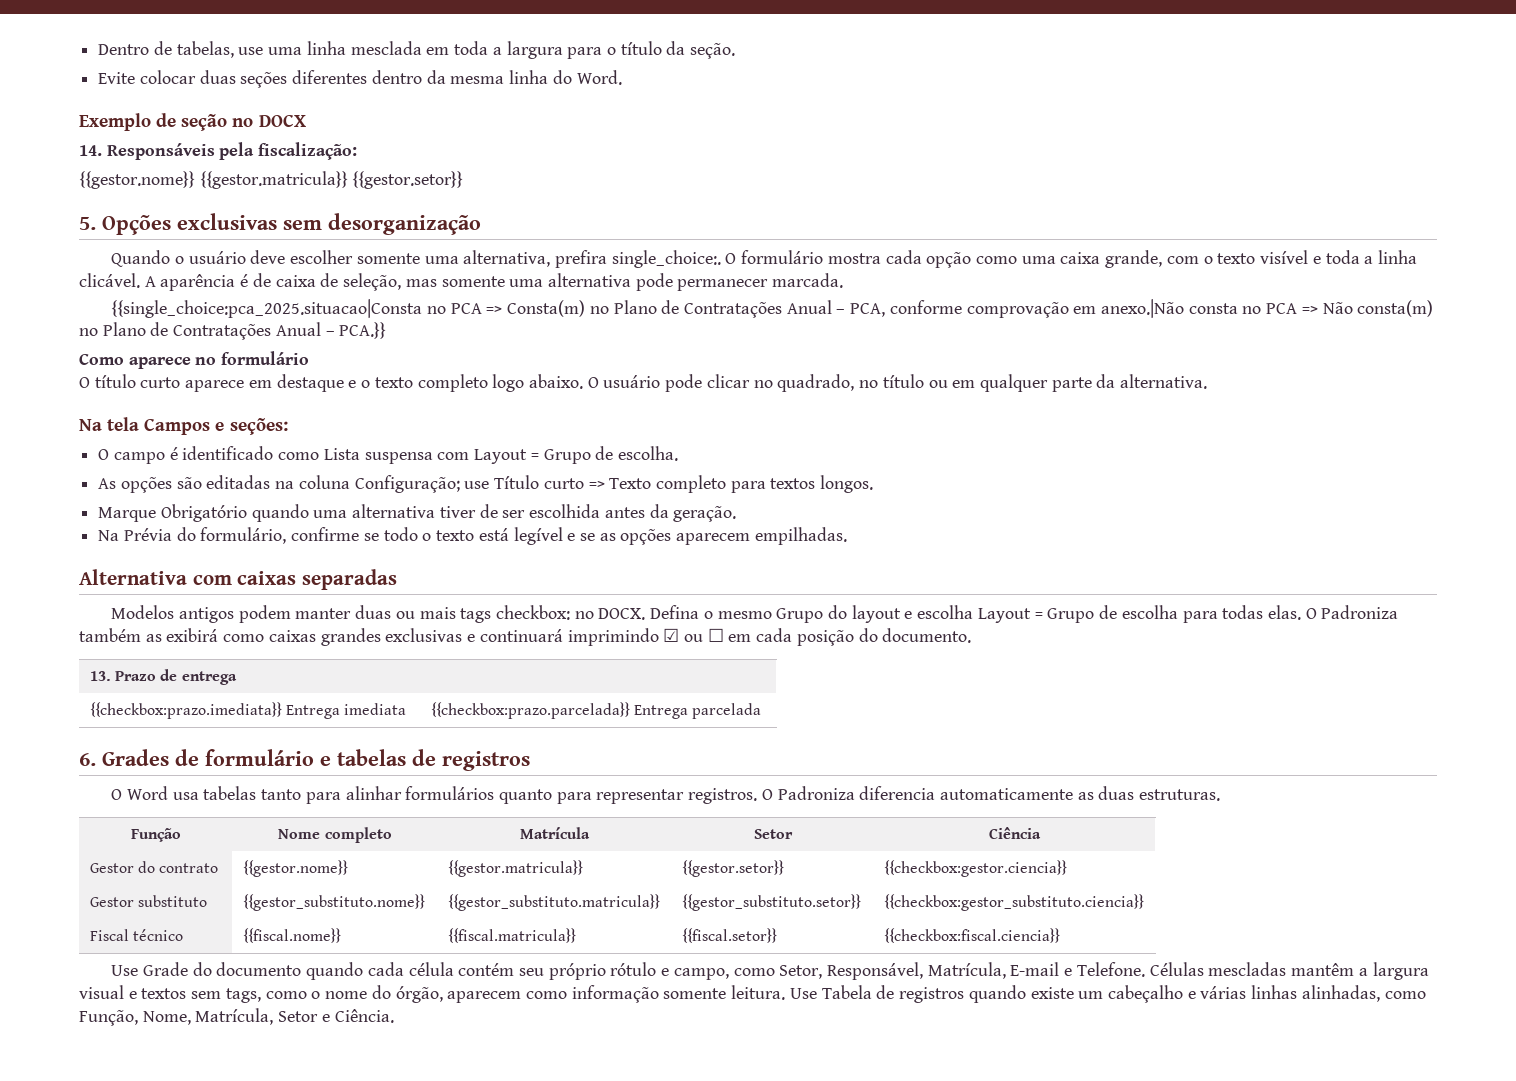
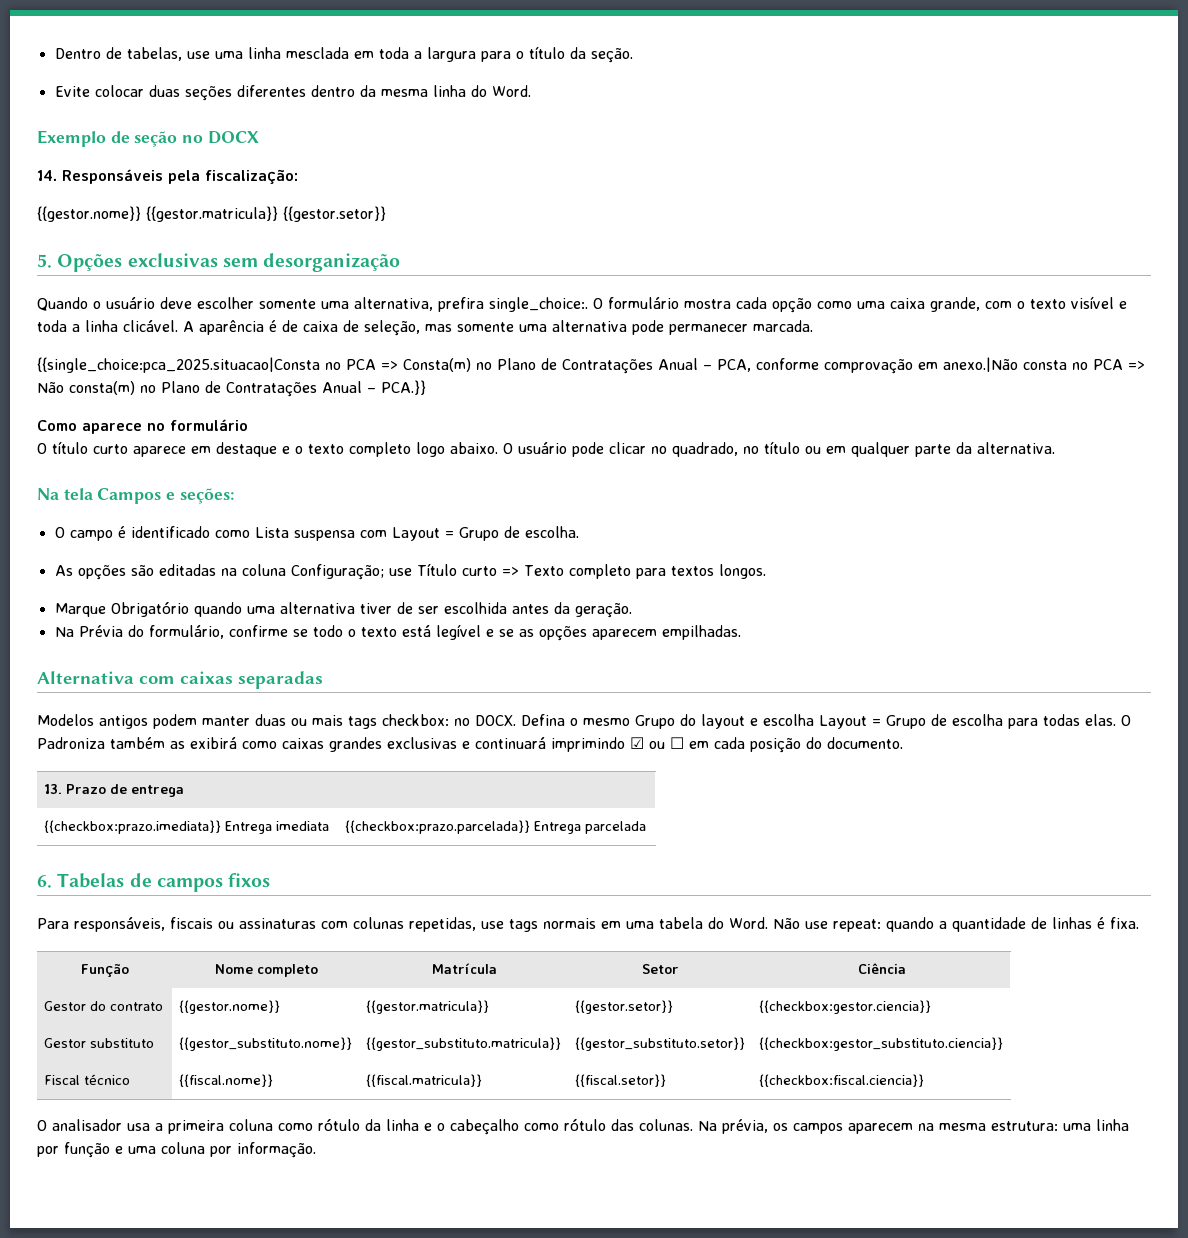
- 6. Grades de formulário e tabelas de registros
- O Word usa tabelas tanto para alinhar formulários quanto para representar registros. O Padroniza diferencia automaticamente as duas estruturas.
+ 6. Tabelas de campos fixos
+ Para responsáveis, fiscais ou assinaturas com colunas repetidas, use tags normais em uma tabela do Word. Não use repeat: quando a quantidade de linhas é fixa.
- Use Grade do documento quando cada célula contém seu próprio rótulo e campo, como Setor, Responsável, Matrícula, E-mail e Telefone. Células mescladas mantêm a largura visual e textos sem tags, como o nome do órgão, aparecem como informação somente leitura. Use Tabela de registros quando existe um cabeçalho e várias linhas alinhadas, como Função, Nome, Matrícula, Setor e Ciência.
+ O analisador usa a primeira coluna como rótulo da linha e o cabeçalho como rótulo das colunas. Na prévia, os campos aparecem na mesma estrutura: uma linha por função e uma coluna por informação.

